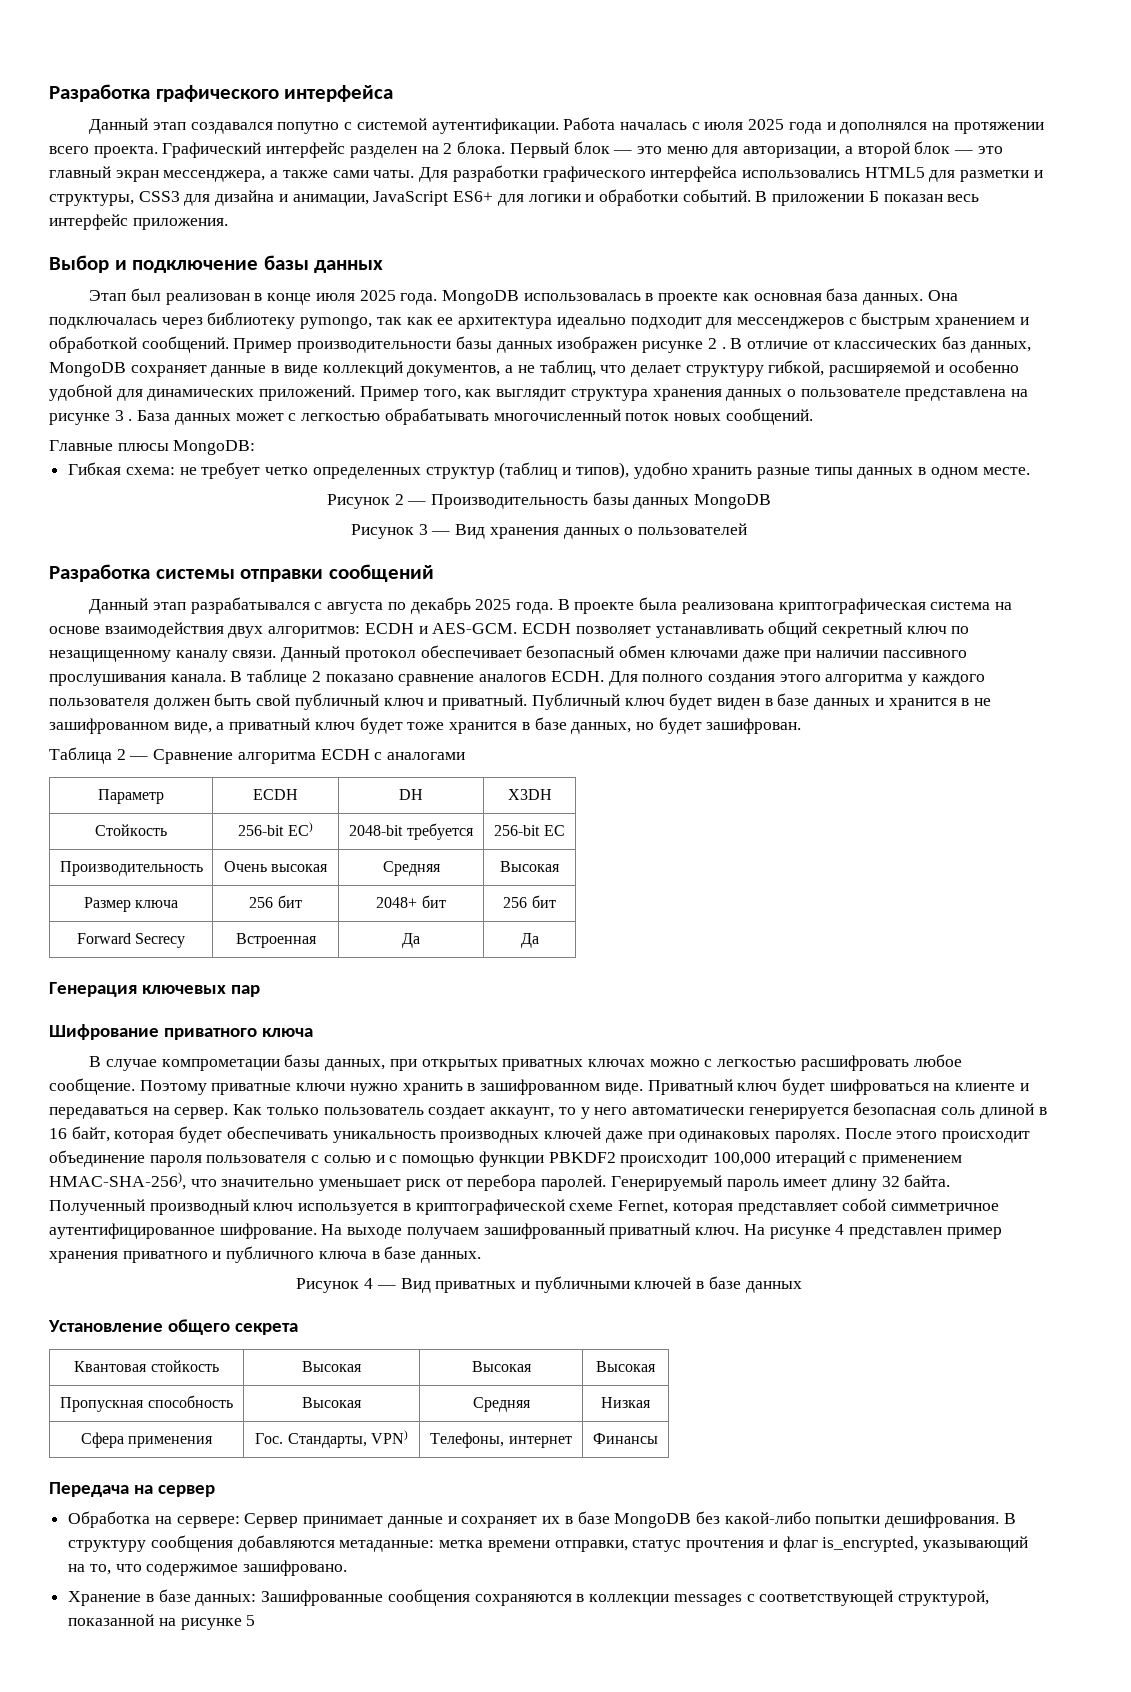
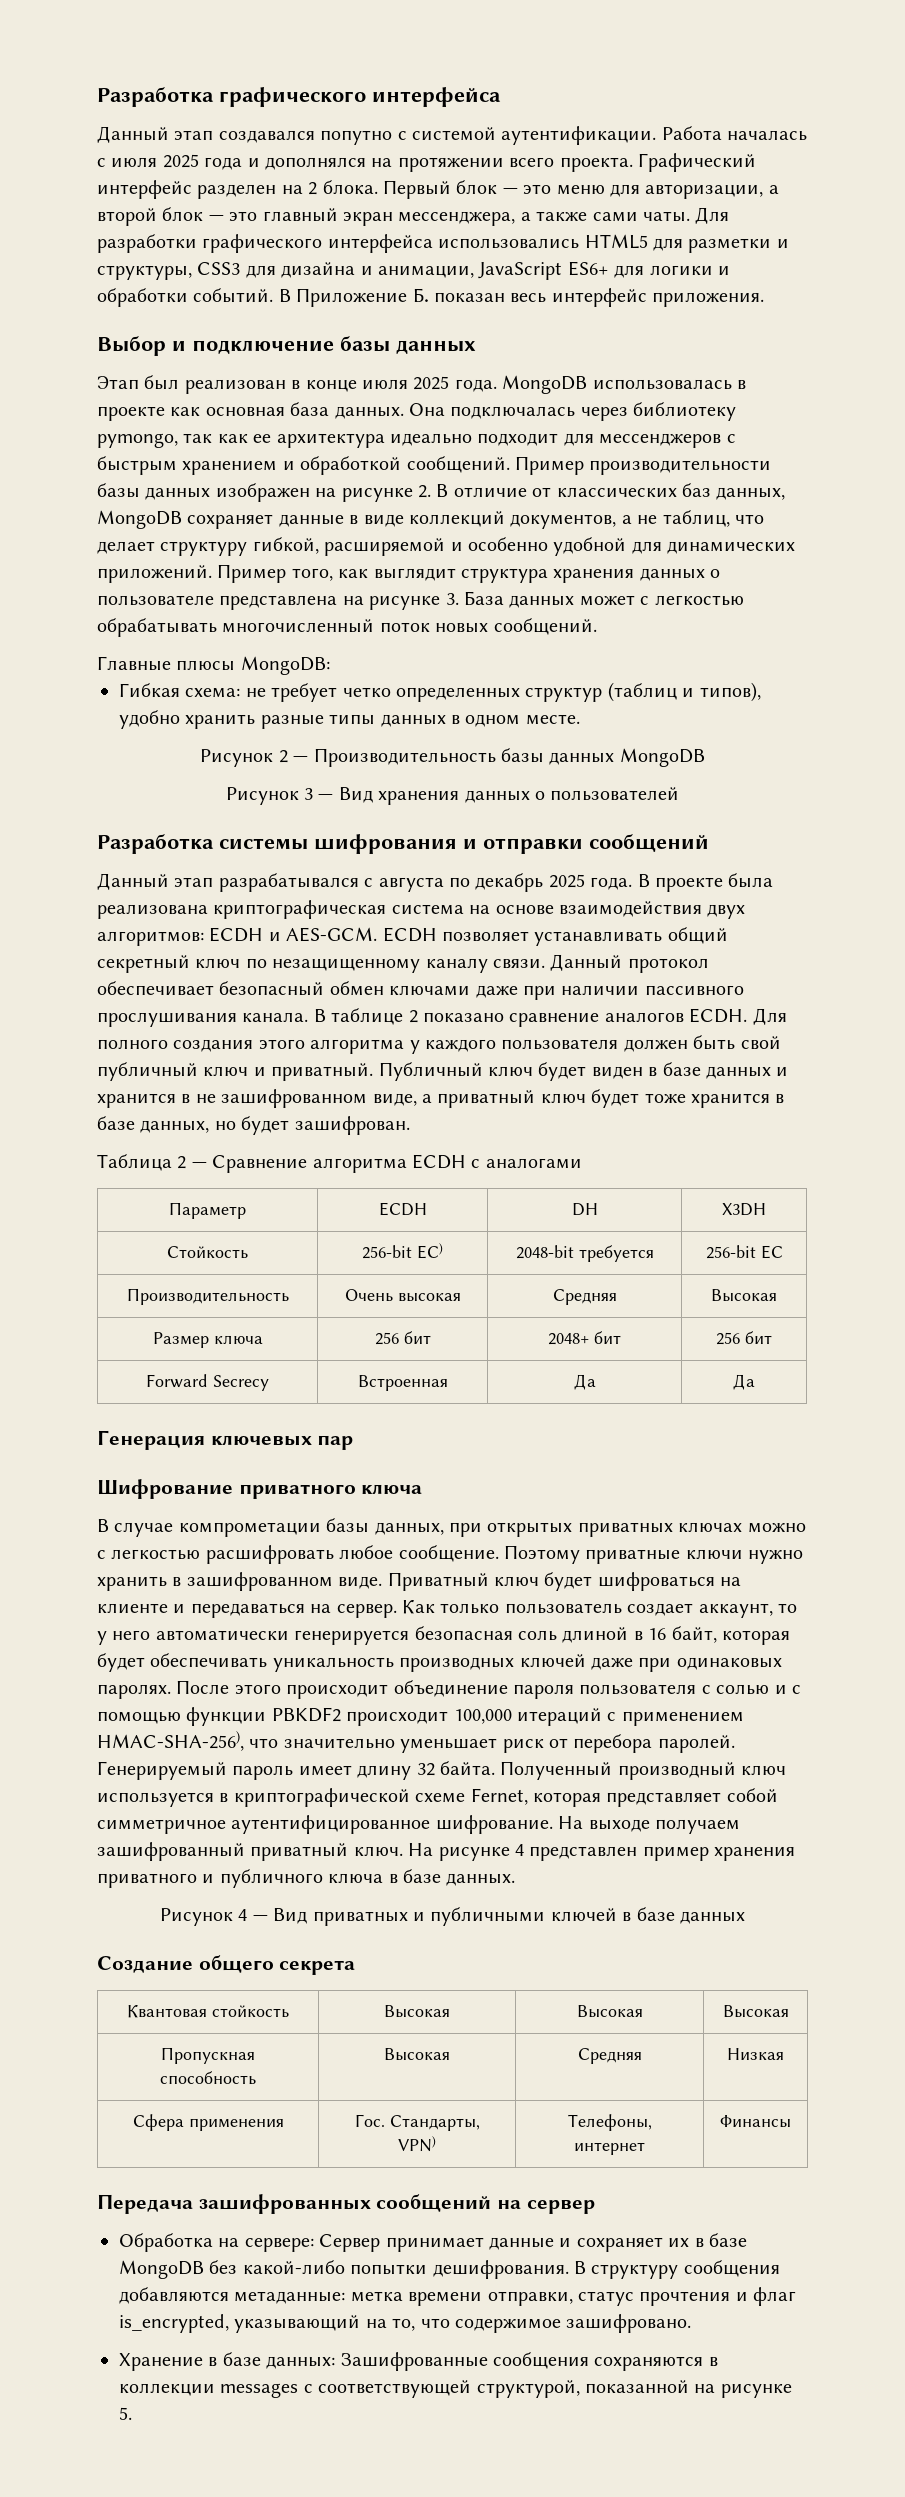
- В приложении Б показан весь интерфейс приложения.
+ В Приложение Б. показан весь интерфейс приложения.
- Пример производительности базы данных изображен рисунке 2 . В отличие от классических баз данных, MongoDB сохраняет данные в виде коллекций документов, а не таблиц, что делает структуру гибкой, расширяемой и особенно удобной для динамических приложений.
+ Пример производительности базы данных изображен на рисунке 2. В отличие от классических баз данных, MongoDB сохраняет данные в виде коллекций документов, а не таблиц, что делает структуру гибкой, расширяемой и особенно удобной для динамических приложений.
- Пример того, как выглядит структура хранения данных о пользователе представлена на рисунке 3 . База данных может с легкостью обрабатывать многочисленный поток новых сообщений.
+ Пример того, как выглядит структура хранения данных о пользователе представлена на рисунке 3. База данных может с легкостью обрабатывать многочисленный поток новых сообщений.
- Разработка системы отправки сообщений
+ Разработка системы шифрования и отправки сообщений
- Установление общего секрета
+ Создание общего секрета
- Передача на сервер
+ Передача зашифрованных сообщений на сервер
- Хранение в базе данных: Зашифрованные сообщения сохраняются в коллекции messages с соответствующей структурой, показанной на рисунке 5
+ Хранение в базе данных: Зашифрованные сообщения сохраняются в коллекции messages с соответствующей структурой, показанной на рисунке 5.

